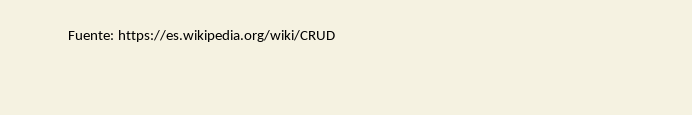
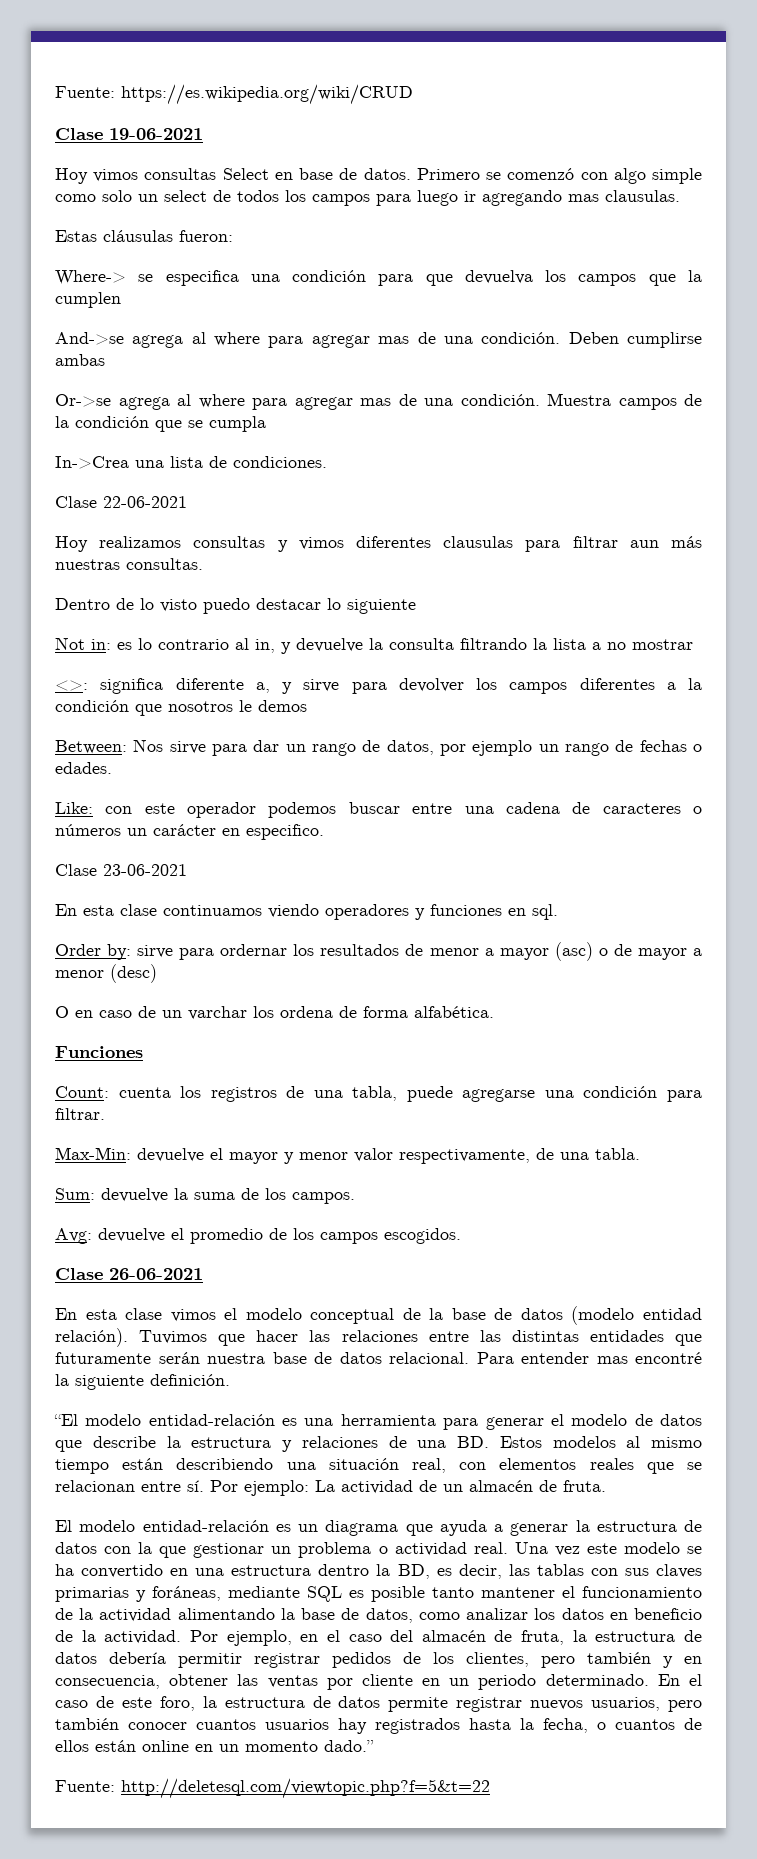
+ Clase 19-06-2021
+ Hoy vimos consultas Select en base de datos. Primero se comenzó con algo simple como solo un select de todos los campos para luego ir agregando mas clausulas.
+ Estas cláusulas fueron:
+ Where-> se especifica una condición para que devuelva los campos que la cumplen
+ And->se agrega al where para agregar mas de una condición. Deben cumplirse ambas
+ Or->se agrega al where para agregar mas de una condición. Muestra campos de la condición que se cumpla
+ In->Crea una lista de condiciones.
+ Clase 22-06-2021
+ Hoy realizamos consultas y vimos diferentes clausulas para filtrar aun más nuestras consultas.
+ Dentro de lo visto puedo destacar lo siguiente
+ Not in: es lo contrario al in, y devuelve la consulta filtrando la lista a no mostrar
+ <>: significa diferente a, y sirve para devolver los campos diferentes a la condición que nosotros le demos
+ Between: Nos sirve para dar un rango de datos, por ejemplo un rango de fechas o edades.
+ Like: con este operador podemos buscar entre una cadena de caracteres o números un carácter en especifico.
+ Clase 23-06-2021
+ En esta clase continuamos viendo operadores y funciones en sql.
+ Order by: sirve para ordernar los resultados de menor a mayor (asc) o de mayor a menor (desc)
+ O en caso de un varchar los ordena de forma alfabética.
+ Funciones
+ Count: cuenta los registros de una tabla, puede agregarse una condición para filtrar.
+ Max-Min: devuelve el mayor y menor valor respectivamente, de una tabla.
+ Sum: devuelve la suma de los campos.
+ Avg: devuelve el promedio de los campos escogidos.
+ Clase 26-06-2021
+ En esta clase vimos el modelo conceptual de la base de datos (modelo entidad relación). Tuvimos que hacer las relaciones entre las distintas entidades que futuramente serán nuestra base de datos relacional. Para entender mas encontré la siguiente definición.
+ “El modelo entidad-relación es una herramienta para generar el modelo de datos que describe la estructura y relaciones de una BD. Estos modelos al mismo tiempo están describiendo una situación real, con elementos reales que se relacionan entre sí. Por ejemplo: La actividad de un almacén de fruta.
+ El modelo entidad-relación es un diagrama que ayuda a generar la estructura de datos con la que gestionar un problema o actividad real. Una vez este modelo se ha convertido en una estructura dentro la BD, es decir, las tablas con sus claves primarias y foráneas, mediante SQL es posible tanto mantener el funcionamiento de la actividad alimentando la base de datos, como analizar los datos en beneficio de la actividad. Por ejemplo, en el caso del almacén de fruta, la estructura de datos debería permitir registrar pedidos de los clientes, pero también y en consecuencia, obtener las ventas por cliente en un periodo determinado. En el caso de este foro, la estructura de datos permite registrar nuevos usuarios, pero también conocer cuantos usuarios hay registrados hasta la fecha, o cuantos de ellos están online en un momento dado.”
+ Fuente: http://deletesql.com/viewtopic.php?f=5&t=22

